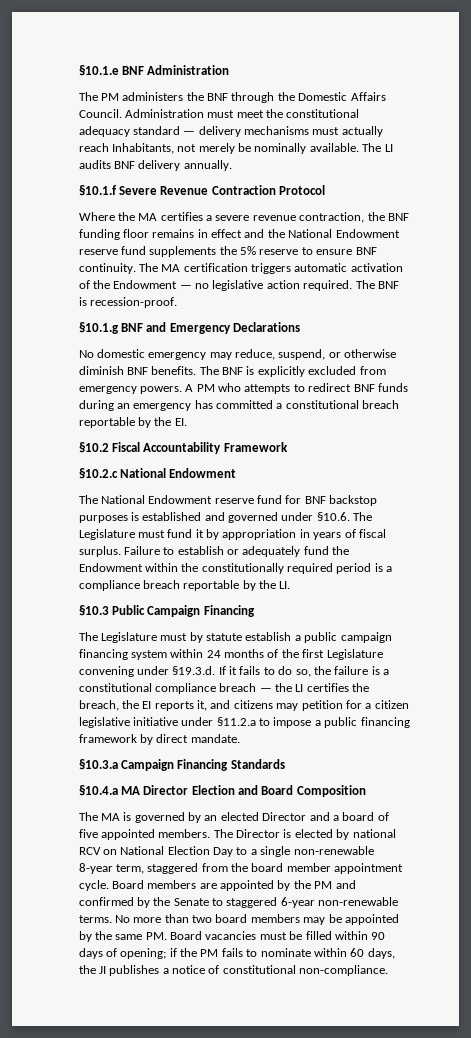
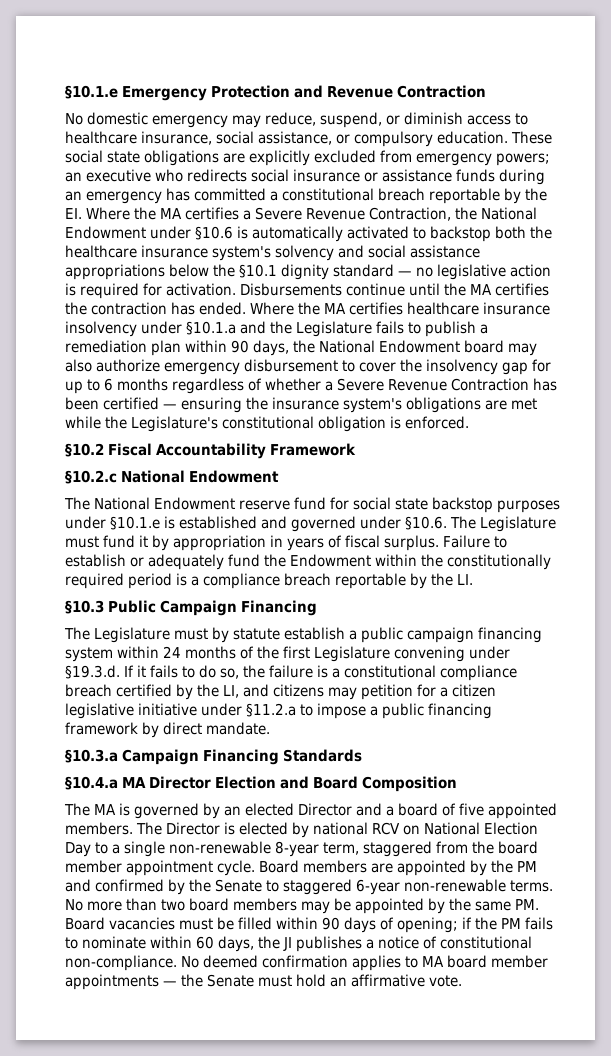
- §10.1.e BNF Administration
- The PM administers the BNF through the Domestic Affairs Council. Administration must meet the constitutional adequacy standard — delivery mechanisms must actually reach Inhabitants, not merely be nominally available. The LI audits BNF delivery annually.
- §10.1.f Severe Revenue Contraction Protocol
- Where the MA certifies a severe revenue contraction, the BNF funding floor remains in effect and the National Endowment reserve fund supplements the 5% reserve to ensure BNF continuity. The MA certification triggers automatic activation of the Endowment — no legislative action required. The BNF is recession-proof.
- §10.1.g BNF and Emergency Declarations
+ §10.1.e Emergency Protection and Revenue Contraction
- No domestic emergency may reduce, suspend, or otherwise diminish BNF benefits. The BNF is explicitly excluded from emergency powers. A PM who attempts to redirect BNF funds during an emergency has committed a constitutional breach reportable by the EI.
+ No domestic emergency may reduce, suspend, or diminish access to healthcare insurance, social assistance, or compulsory education. These social state obligations are explicitly excluded from emergency powers; an executive who redirects social insurance or assistance funds during an emergency has committed a constitutional breach reportable by the EI. Where the MA certifies a Severe Revenue Contraction, the National Endowment under §10.6 is automatically activated to backstop both the healthcare insurance system's solvency and social assistance appropriations below the §10.1 dignity standard — no legislative action is required for activation. Disbursements continue until the MA certifies the contraction has ended. Where the MA certifies healthcare insurance insolvency under §10.1.a and the Legislature fails to publish a remediation plan within 90 days, the National Endowment board may also authorize emergency disbursement to cover the insolvency gap for up to 6 months regardless of whether a Severe Revenue Contraction has been certified — ensuring the insurance system's obligations are met while the Legislature's constitutional obligation is enforced.
- The National Endowment reserve fund for BNF backstop purposes is established and governed under §10.6. The Legislature must fund it by appropriation in years of fiscal surplus.
+ The National Endowment reserve fund for social state backstop purposes under §10.1.e is established and governed under §10.6. The Legislature must fund it by appropriation in years of fiscal surplus.
- The Legislature must by statute establish a public campaign financing system within 24 months of the first Legislature convening under §19.3.d. If it fails to do so, the failure is a constitutional compliance breach — the LI certifies the breach, the EI reports it, and citizens may petition for a citizen legislative initiative under §11.2.a to impose a public financing framework by direct mandate.
+ The Legislature must by statute establish a public campaign financing system within 24 months of the first Legislature convening under §19.3.d. If it fails to do so, the failure is a constitutional compliance breach certified by the LI, and citizens may petition for a citizen legislative initiative under §11.2.a to impose a public financing framework by direct mandate.
+ No deemed confirmation applies to MA board member appointments — the Senate must hold an affirmative vote.

